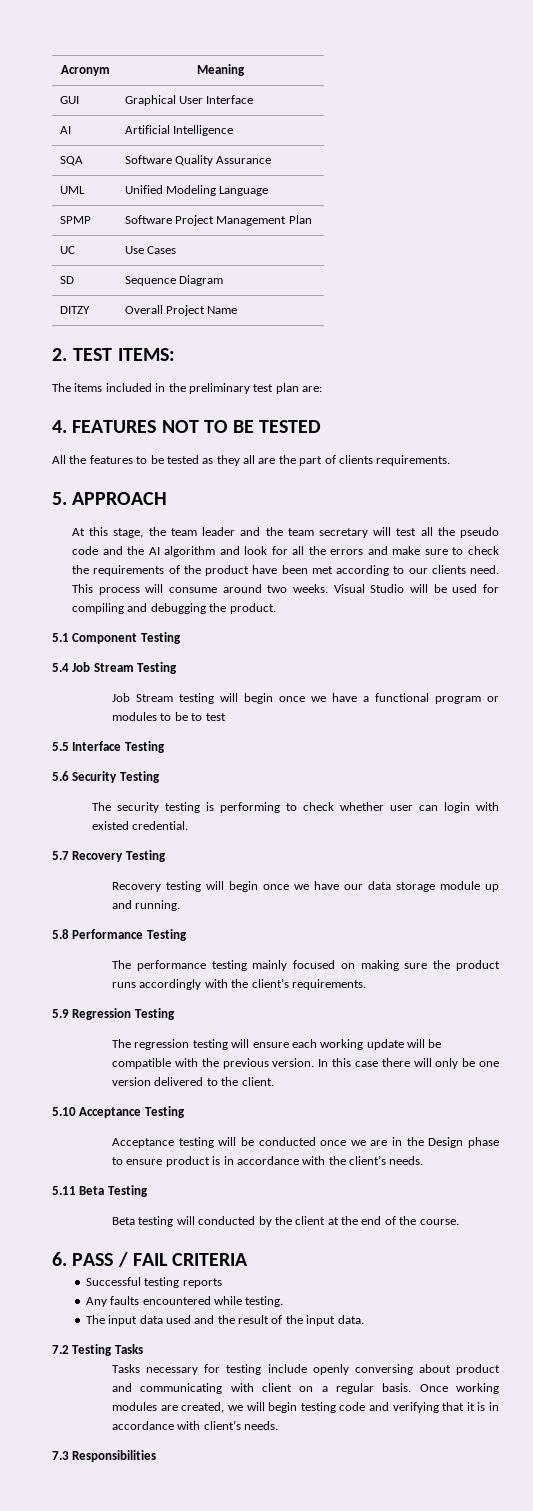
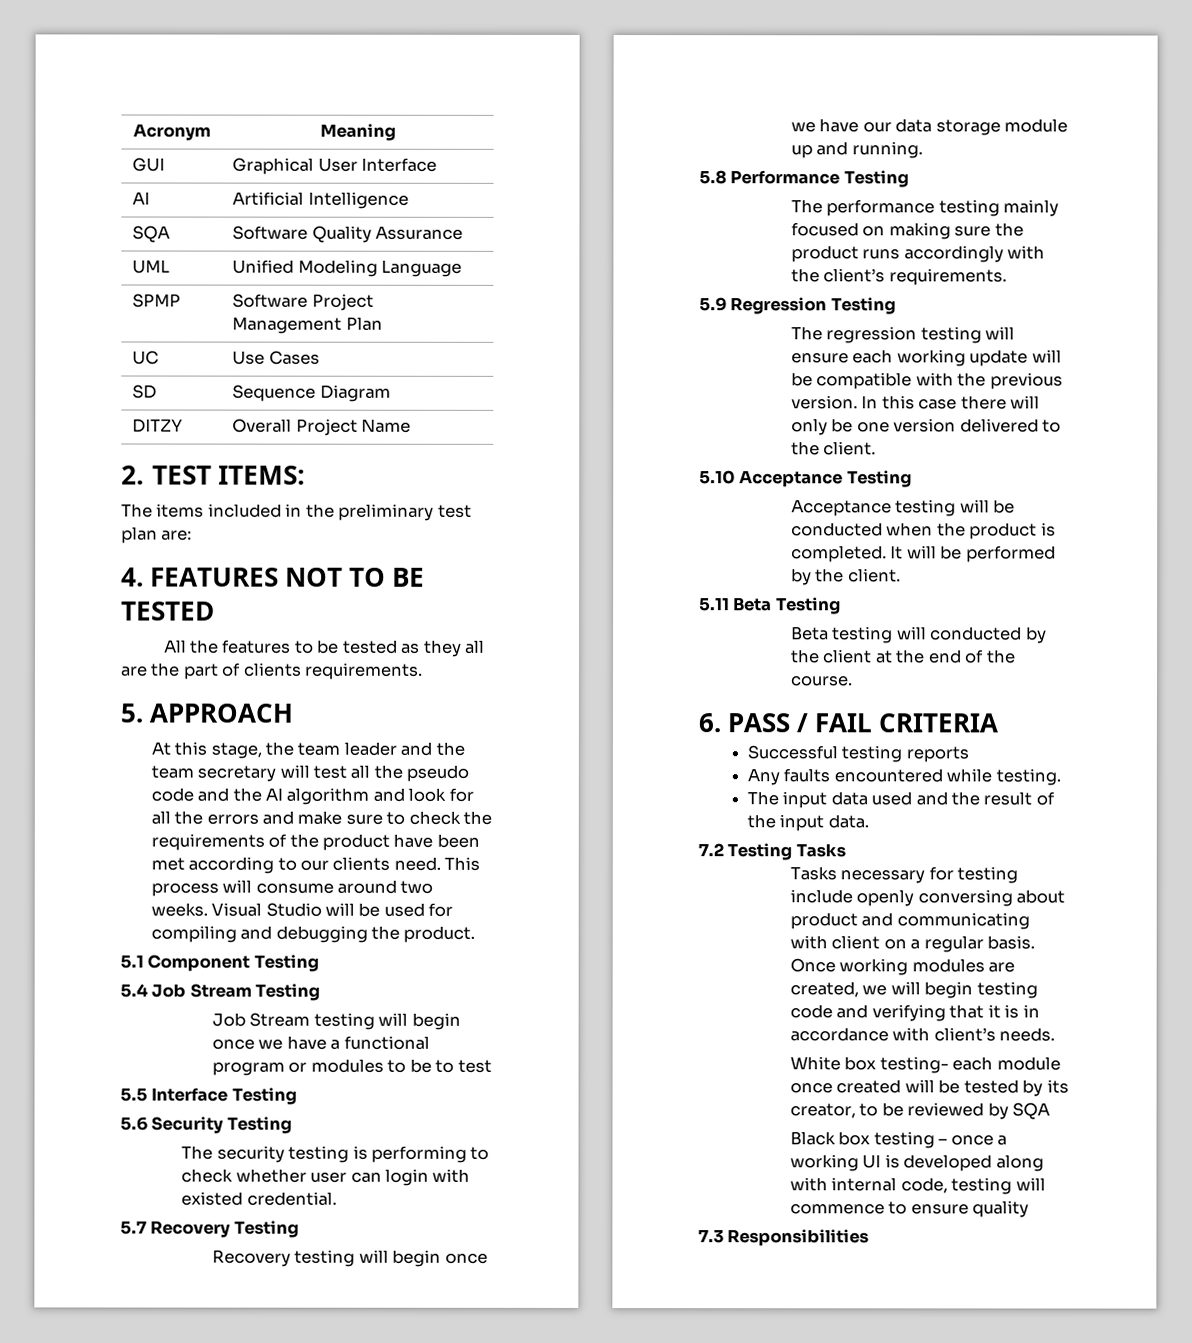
- Acceptance testing will be conducted once we are in the Design phase to ensure product is in accordance with the client’s needs.
+ Acceptance testing will be conducted when the product is completed. It will be performed by the client.
+ White box testing- each module once created will be tested by its creator, to be reviewed by SQA
+ Black box testing – once a working UI is developed along with internal code, testing will commence to ensure quality

